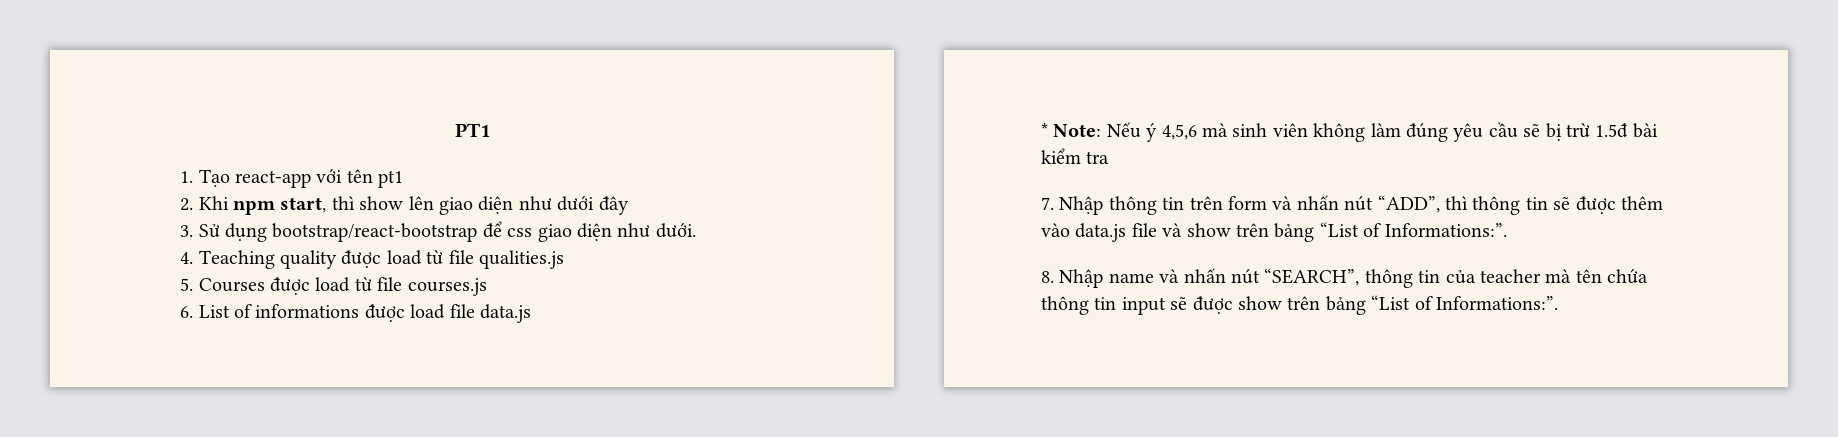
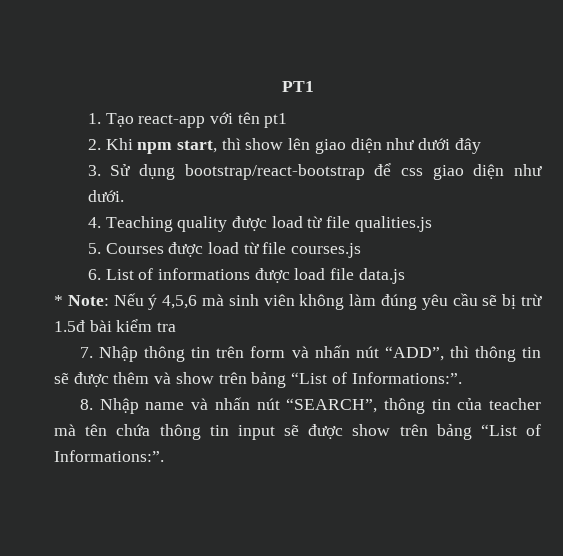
- 7. Nhập thông tin trên form và nhấn nút “ADD”, thì thông tin sẽ được thêm vào data.js file và show trên bảng “List of Informations:”.
+ 7. Nhập thông tin trên form và nhấn nút “ADD”, thì thông tin sẽ được thêm và show trên bảng “List of Informations:”.

